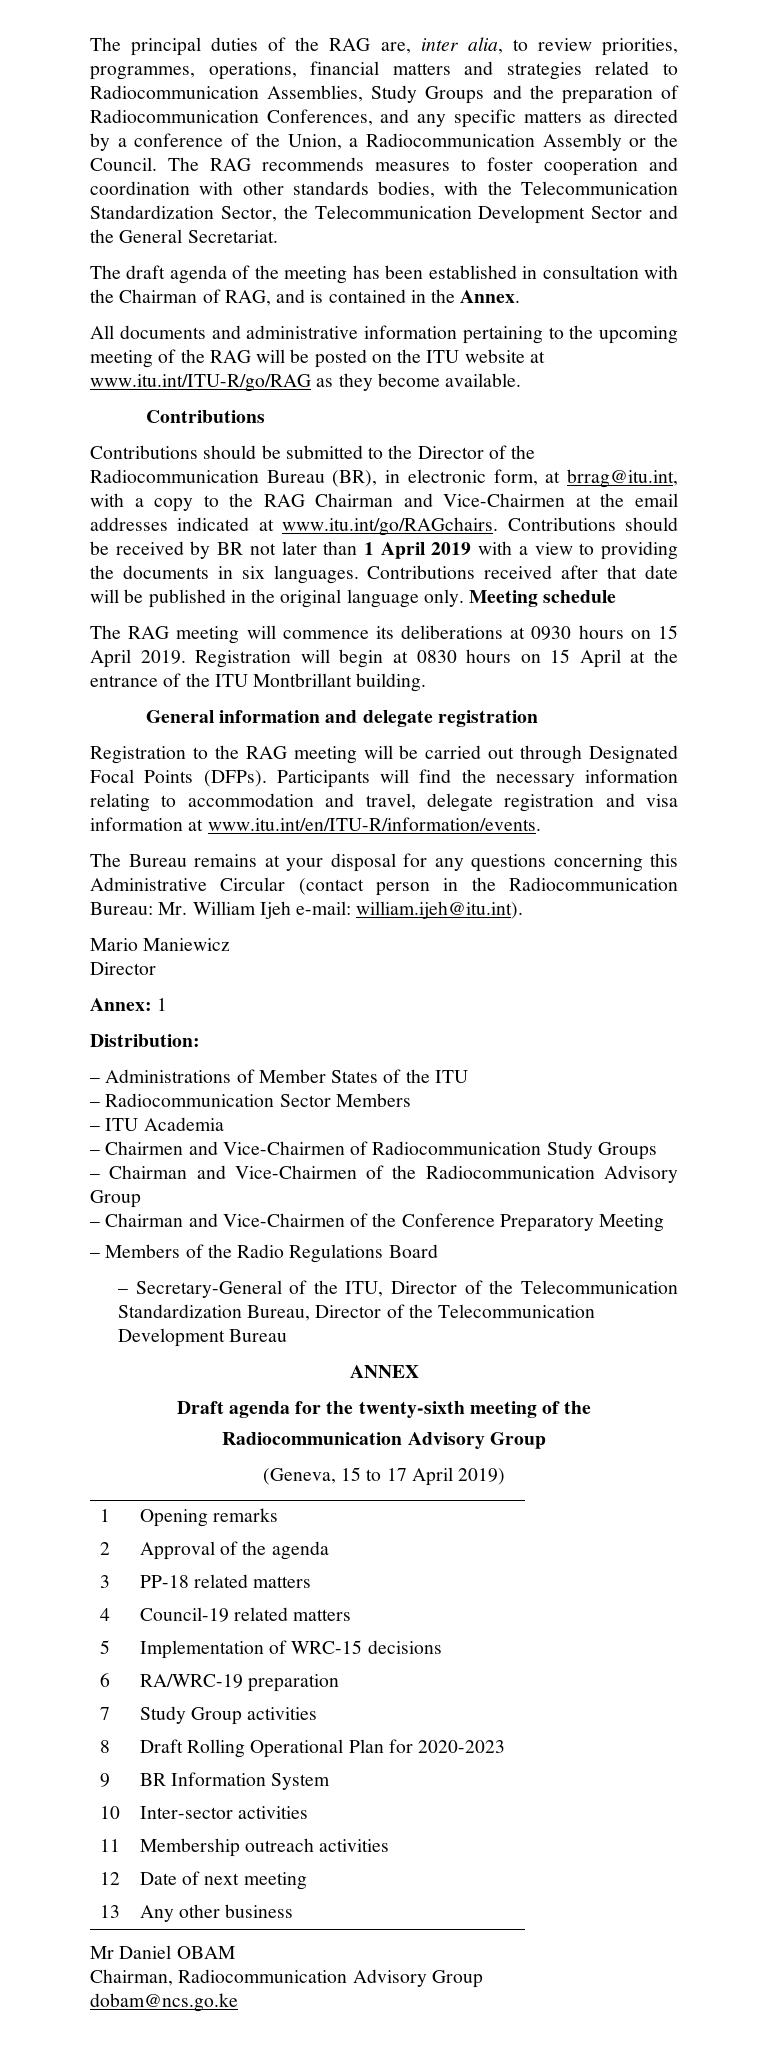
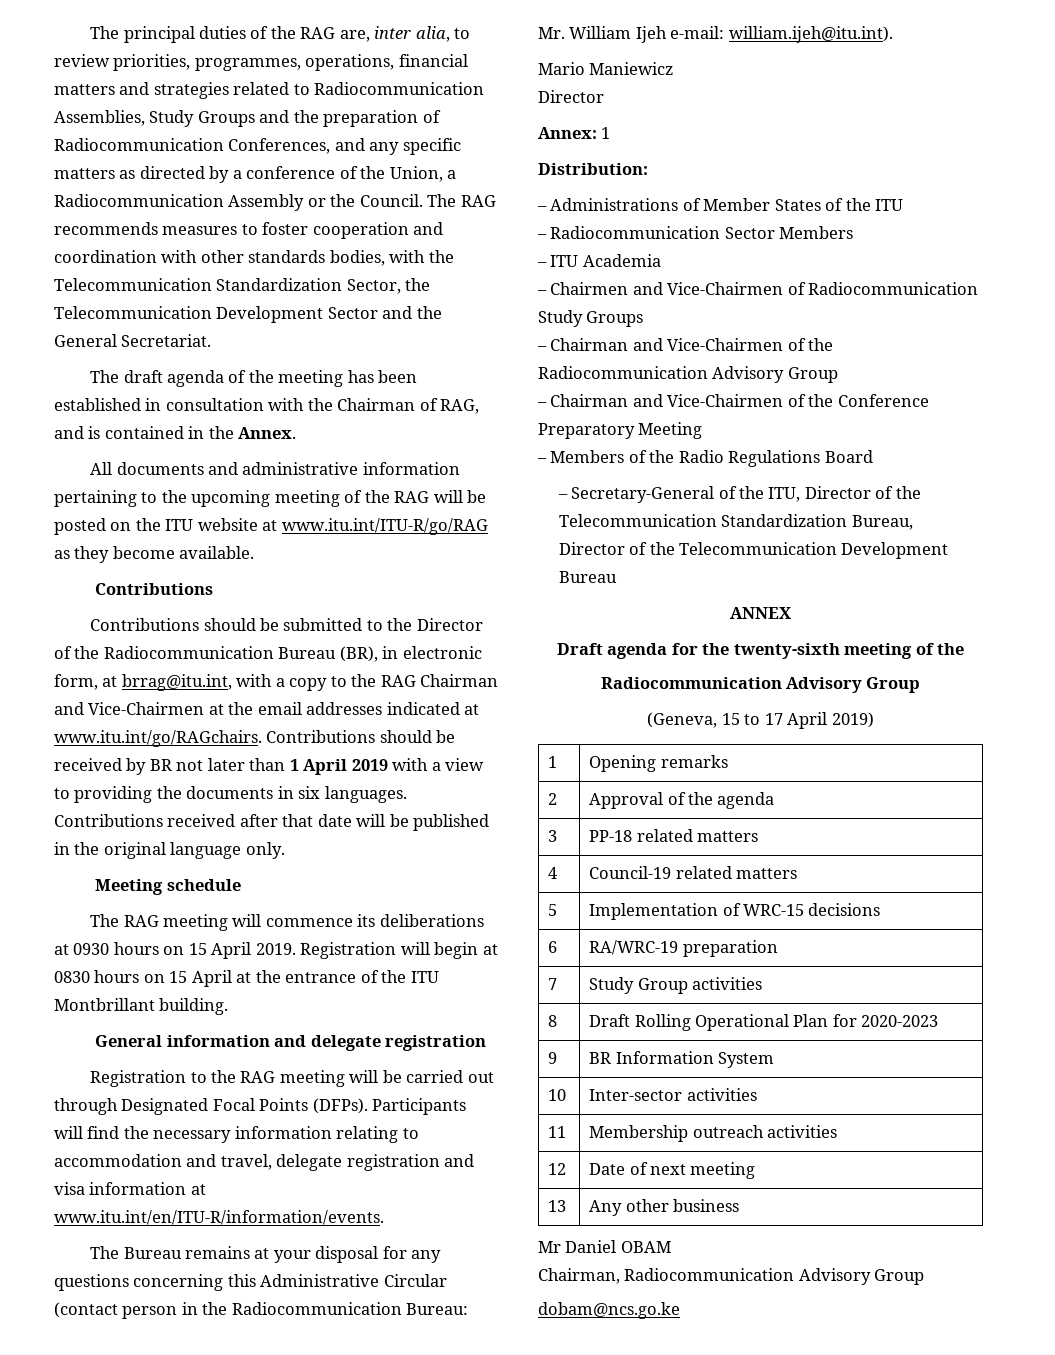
- Contributions received after that date will be published in the original language only. Meeting schedule
+ Contributions received after that date will be published in the original language only.
+ Meeting schedule

